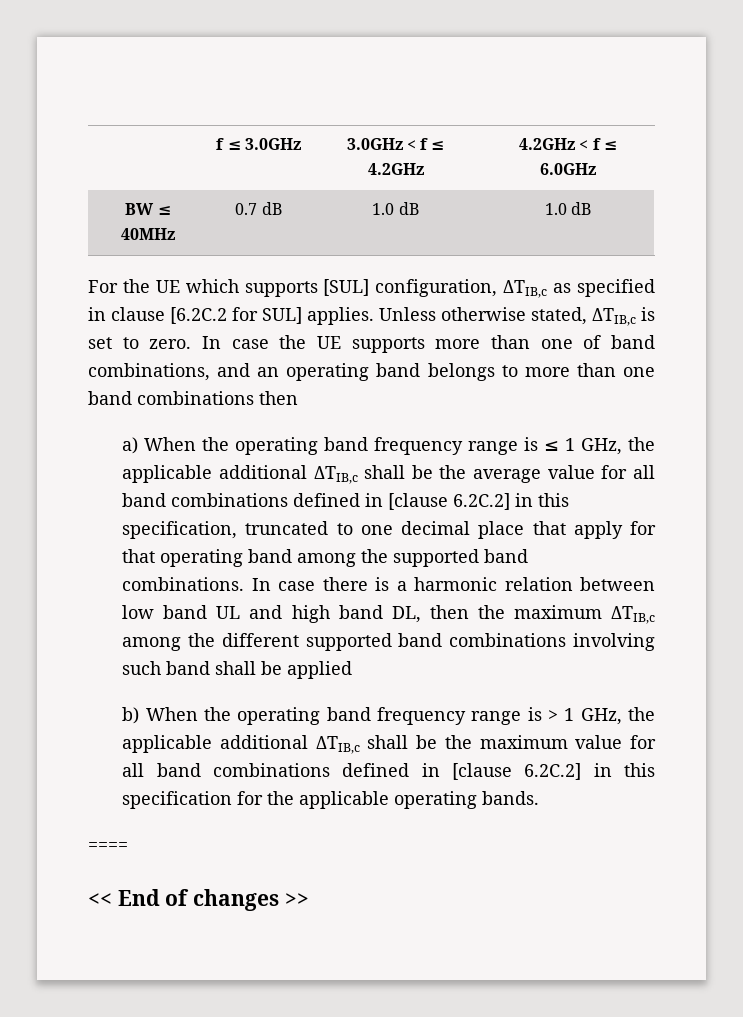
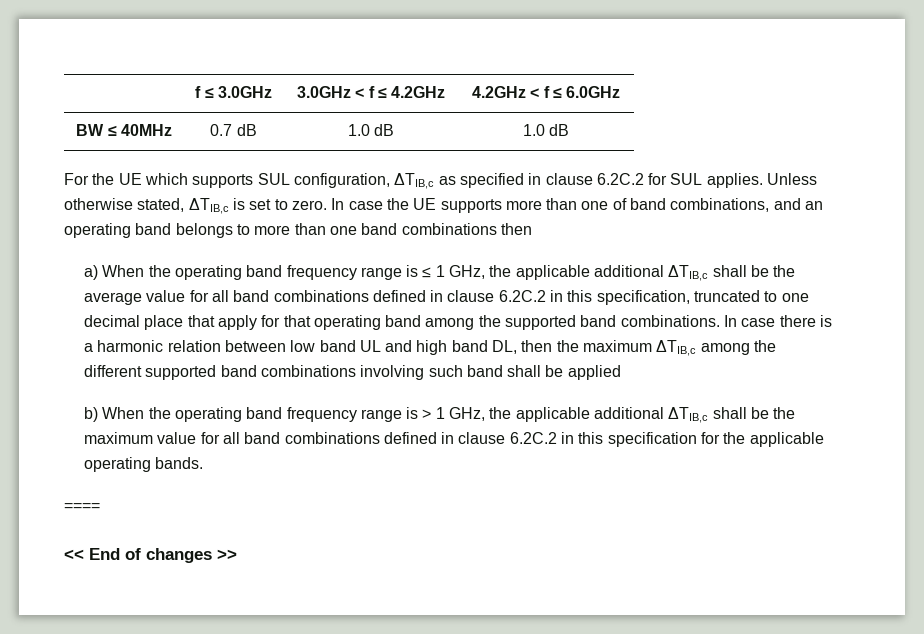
- For the UE which supports [SUL] configuration, ΔTIB,c as specified in clause [6.2C.2 for SUL] applies.
+ For the UE which supports SUL configuration, ΔTIB,c as specified in clause 6.2C.2 for SUL applies.
- a) When the operating band frequency range is ≤ 1 GHz, the applicable additional ΔTIB,c shall be the average value for all band combinations defined in [clause 6.2C.2] in this specification, truncated to one decimal place that apply for that operating band among the supported band combinations.
+ a) When the operating band frequency range is ≤ 1 GHz, the applicable additional ΔTIB,c shall be the average value for all band combinations defined in clause 6.2C.2 in this specification, truncated to one decimal place that apply for that operating band among the supported band combinations.
- b) When the operating band frequency range is > 1 GHz, the applicable additional ΔTIB,c shall be the maximum value for all band combinations defined in [clause 6.2C.2] in this specification for the applicable operating bands.
+ b) When the operating band frequency range is > 1 GHz, the applicable additional ΔTIB,c shall be the maximum value for all band combinations defined in clause 6.2C.2 in this specification for the applicable operating bands.

